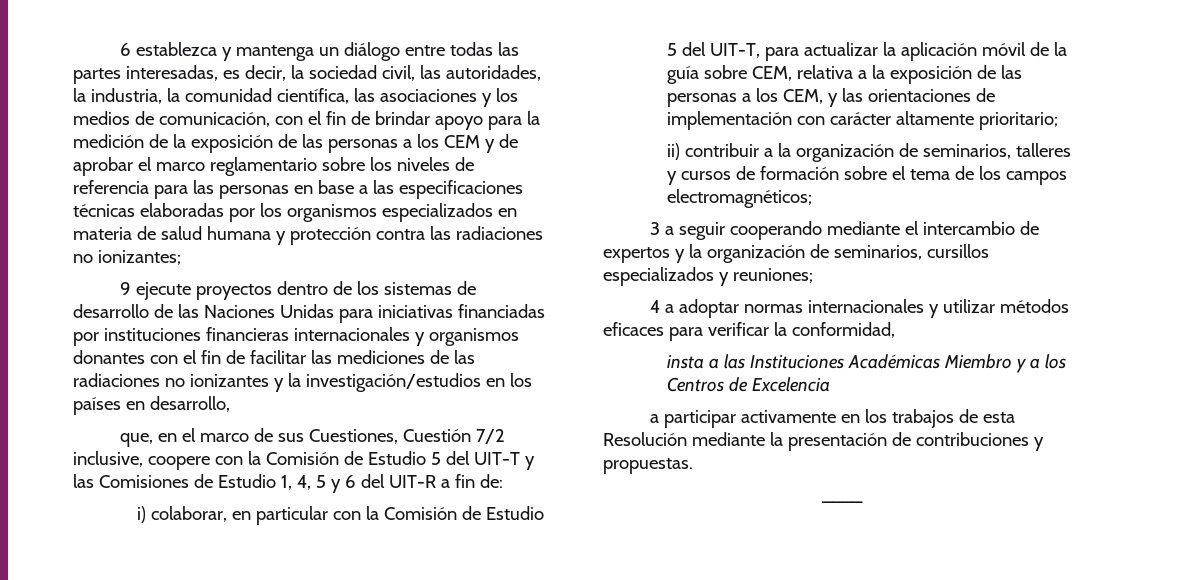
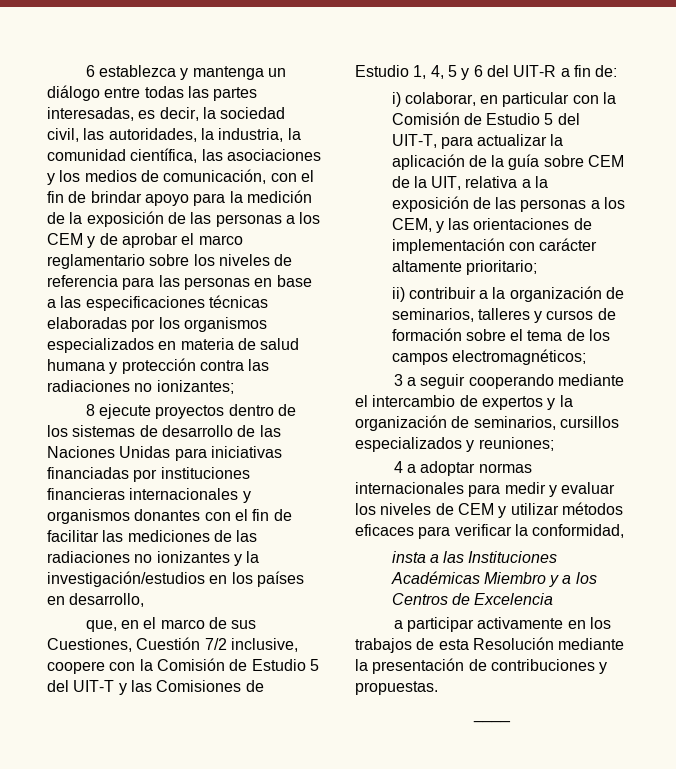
- 9 ejecute proyectos dentro de los sistemas de desarrollo de las Naciones Unidas para iniciativas financiadas por instituciones financieras internacionales y organismos donantes con el fin de facilitar las mediciones de las radiaciones no ionizantes y la investigación/estudios en los países en desarrollo,
+ 8 ejecute proyectos dentro de los sistemas de desarrollo de las Naciones Unidas para iniciativas financiadas por instituciones financieras internacionales y organismos donantes con el fin de facilitar las mediciones de las radiaciones no ionizantes y la investigación/estudios en los países en desarrollo,
- i) colaborar, en particular con la Comisión de Estudio 5 del UIT-T, para actualizar la aplicación móvil de la guía sobre CEM, relativa a la exposición de las personas a los CEM, y las orientaciones de implementación con carácter altamente prioritario;
+ i) colaborar, en particular con la Comisión de Estudio 5 del UIT-T, para actualizar la aplicación de la guía sobre CEM de la UIT, relativa a la exposición de las personas a los CEM, y las orientaciones de implementación con carácter altamente prioritario;
- 4 a adoptar normas internacionales y utilizar métodos eficaces para verificar la conformidad,
+ 4 a adoptar normas internacionales para medir y evaluar los niveles de CEM y utilizar métodos eficaces para verificar la conformidad,

